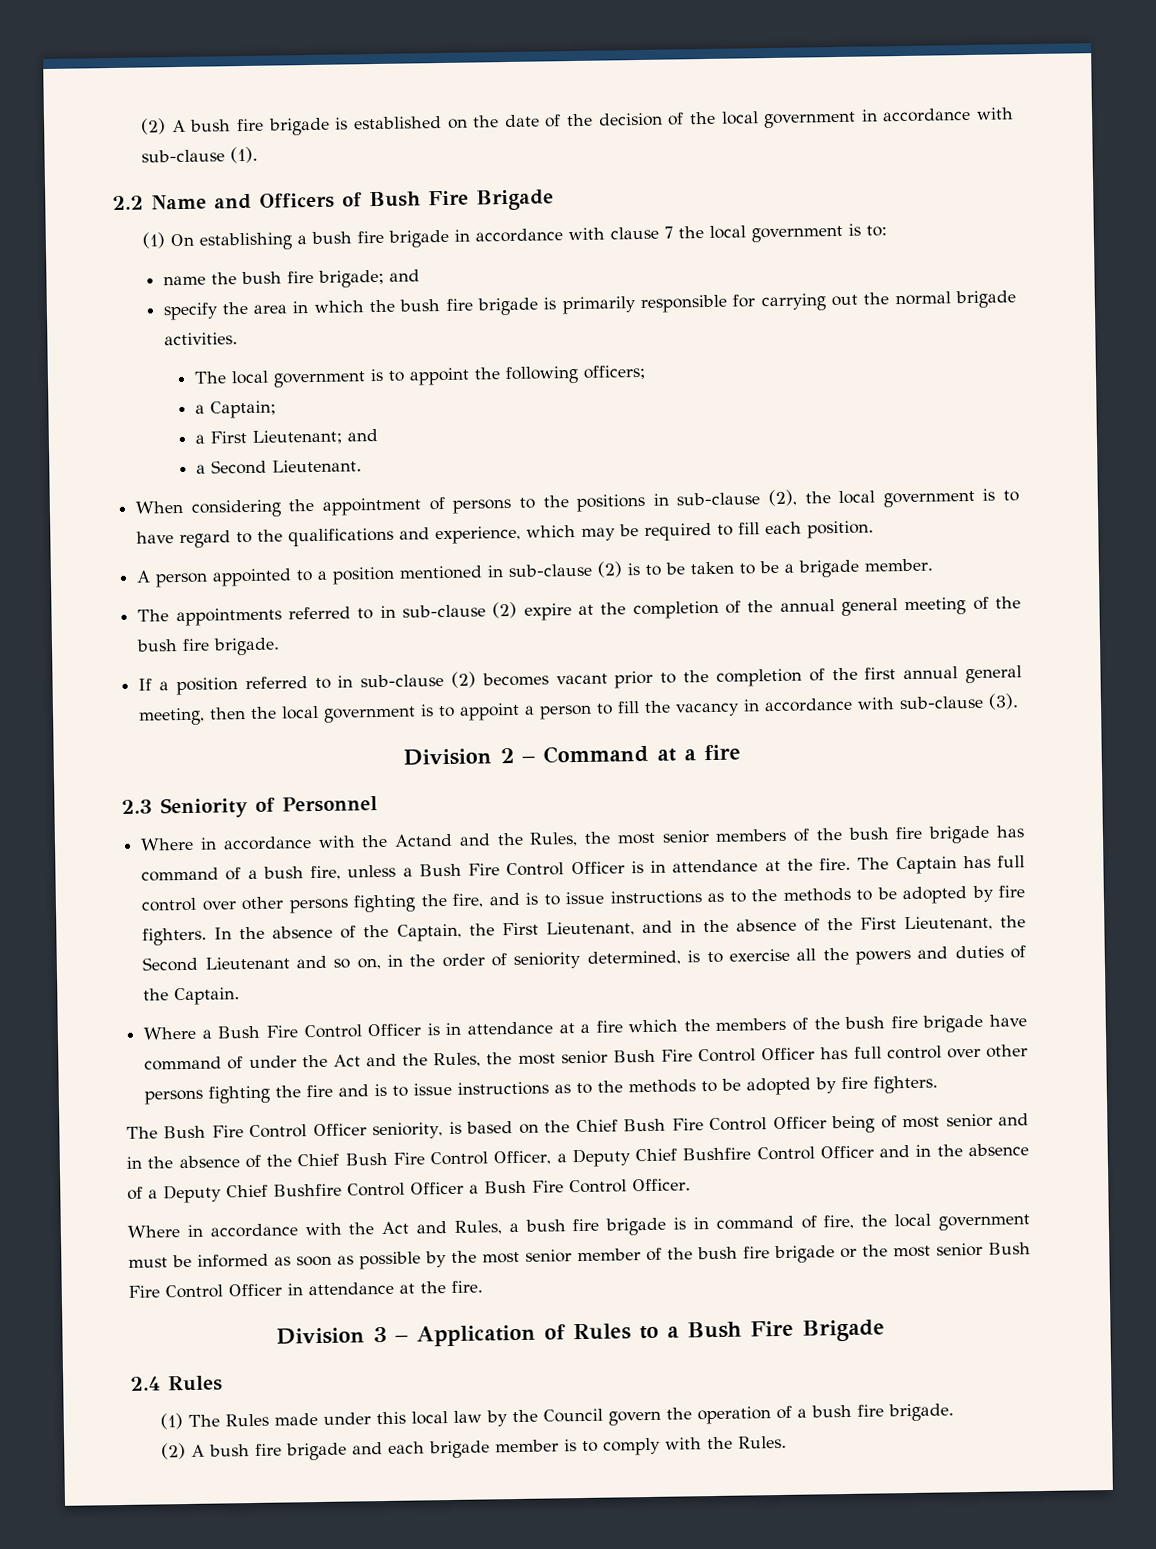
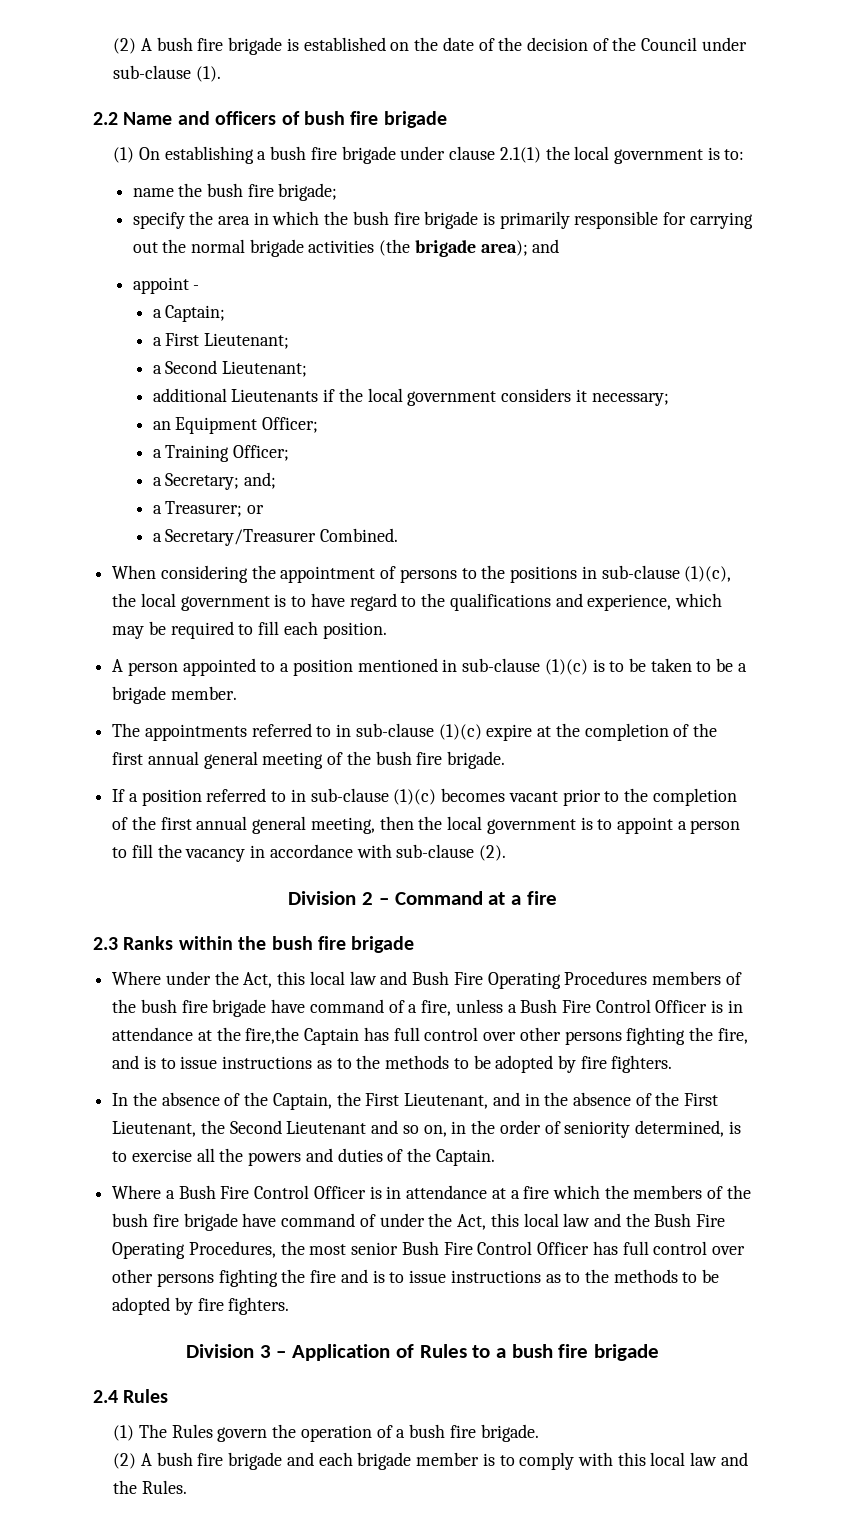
- (2) A bush fire brigade is established on the date of the decision of the local government in accordance with sub-clause (1).
+ (2) A bush fire brigade is established on the date of the decision of the Council under sub-clause (1).
- 2.2 Name and Officers of Bush Fire Brigade
+ 2.2 Name and officers of bush fire brigade
- (1) On establishing a bush fire brigade in accordance with clause 7 the local government is to:
+ (1) On establishing a bush fire brigade under clause 2.1(1) the local government is to:
- name the bush fire brigade; and
+ name the bush fire brigade;
- specify the area in which the bush fire brigade is primarily responsible for carrying out the normal brigade activities.
- The local government is to appoint the following officers;
+ specify the area in which the bush fire brigade is primarily responsible for carrying out the normal brigade activities (the brigade area); and
+ appoint -
- a First Lieutenant; and
+ a First Lieutenant;
- a Second Lieutenant.
+ a Second Lieutenant;
+ additional Lieutenants if the local government considers it necessary;
+ an Equipment Officer;
+ a Training Officer;
+ a Secretary; and;
+ a Treasurer; or
+ a Secretary/Treasurer Combined.
- When considering the appointment of persons to the positions in sub-clause (2), the local government is to have regard to the qualifications and experience, which may be required to fill each position.
+ When considering the appointment of persons to the positions in sub-clause (1)(c), the local government is to have regard to the qualifications and experience, which may be required to fill each position.
- A person appointed to a position mentioned in sub-clause (2) is to be taken to be a brigade member.
+ A person appointed to a position mentioned in sub-clause (1)(c) is to be taken to be a brigade member.
- The appointments referred to in sub-clause (2) expire at the completion of the annual general meeting of the bush fire brigade.
+ The appointments referred to in sub-clause (1)(c) expire at the completion of the first annual general meeting of the bush fire brigade.
- If a position referred to in sub-clause (2) becomes vacant prior to the completion of the first annual general meeting, then the local government is to appoint a person to fill the vacancy in accordance with sub-clause (3).
+ If a position referred to in sub-clause (1)(c) becomes vacant prior to the completion of the first annual general meeting, then the local government is to appoint a person to fill the vacancy in accordance with sub-clause (2).
- 2.3 Seniority of Personnel
- Where in accordance with the Actand and the Rules, the most senior members of the bush fire brigade has command of a bush fire, unless a Bush Fire Control Officer is in attendance at the fire. The Captain has full control over other persons fighting the fire, and is to issue instructions as to the methods to be adopted by fire fighters. In the absence of the Captain, the First Lieutenant, and in the absence of the First Lieutenant, the Second Lieutenant and so on, in the order of seniority determined, is to exercise all the powers and duties of the Captain.
+ 2.3 Ranks within the bush fire brigade
+ Where under the Act, this local law and Bush Fire Operating Procedures members of the bush fire brigade have command of a fire, unless a Bush Fire Control Officer is in attendance at the fire,the Captain has full control over other persons fighting the fire, and is to issue instructions as to the methods to be adopted by fire fighters.
+ In the absence of the Captain, the First Lieutenant, and in the absence of the First Lieutenant, the Second Lieutenant and so on, in the order of seniority determined, is to exercise all the powers and duties of the Captain.
- Where a Bush Fire Control Officer is in attendance at a fire which the members of the bush fire brigade have command of under the Act and the Rules, the most senior Bush Fire Control Officer has full control over other persons fighting the fire and is to issue instructions as to the methods to be adopted by fire fighters.
+ Where a Bush Fire Control Officer is in attendance at a fire which the members of the bush fire brigade have command of under the Act, this local law and the Bush Fire Operating Procedures, the most senior Bush Fire Control Officer has full control over other persons fighting the fire and is to issue instructions as to the methods to be adopted by fire fighters.
- The Bush Fire Control Officer seniority, is based on the Chief Bush Fire Control Officer being of most senior and in the absence of the Chief Bush Fire Control Officer, a Deputy Chief Bushfire Control Officer and in the absence of a Deputy Chief Bushfire Control Officer a Bush Fire Control Officer.
- Where in accordance with the Act and Rules, a bush fire brigade is in command of fire, the local government must be informed as soon as possible by the most senior member of the bush fire brigade or the most senior Bush Fire Control Officer in attendance at the fire.
- Division 3 – Application of Rules to a Bush Fire Brigade
+ Division 3 – Application of Rules to a bush fire brigade
- (1) The Rules made under this local law by the Council govern the operation of a bush fire brigade.
+ (1) The Rules govern the operation of a bush fire brigade.
- (2) A bush fire brigade and each brigade member is to comply with the Rules.
+ (2) A bush fire brigade and each brigade member is to comply with this local law and the Rules.

